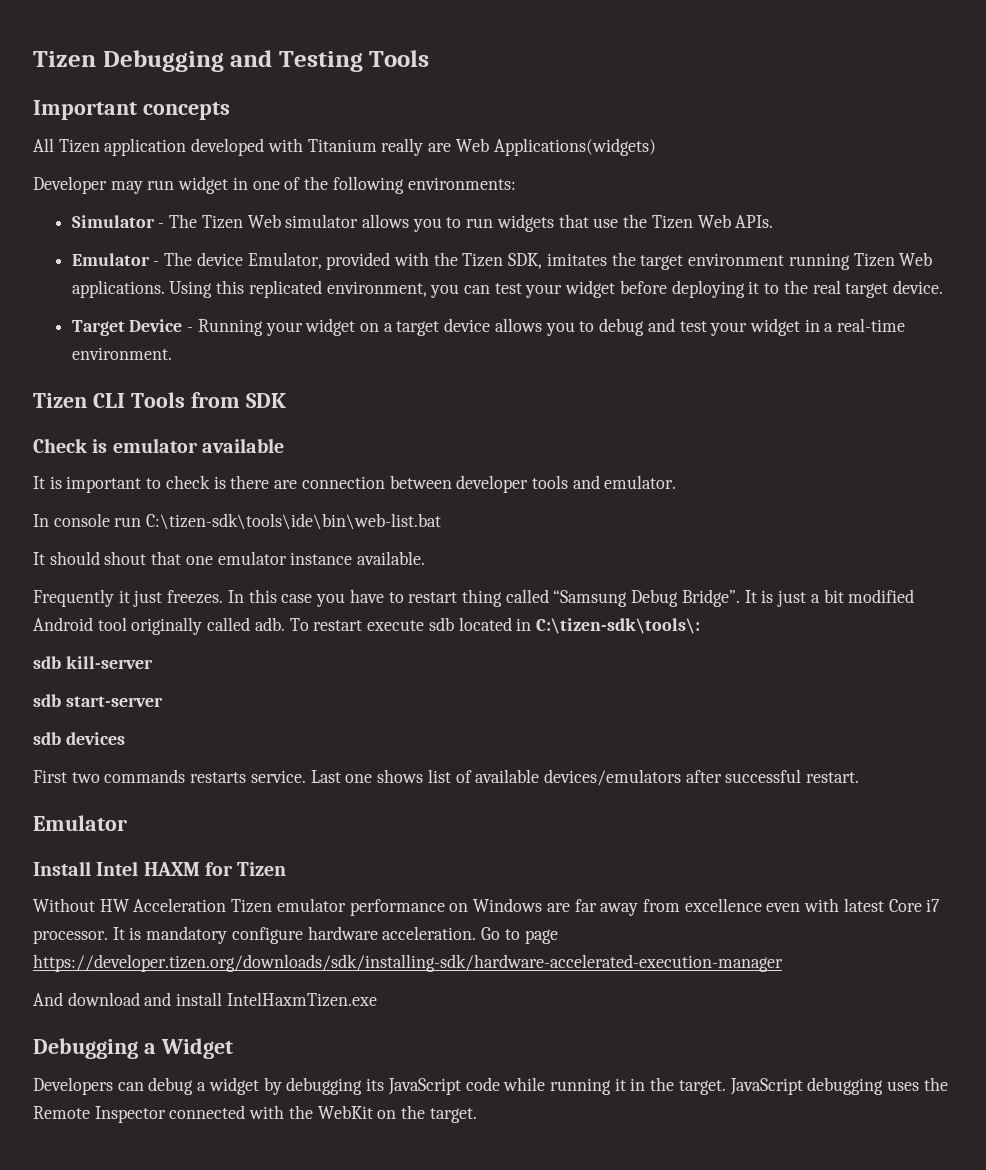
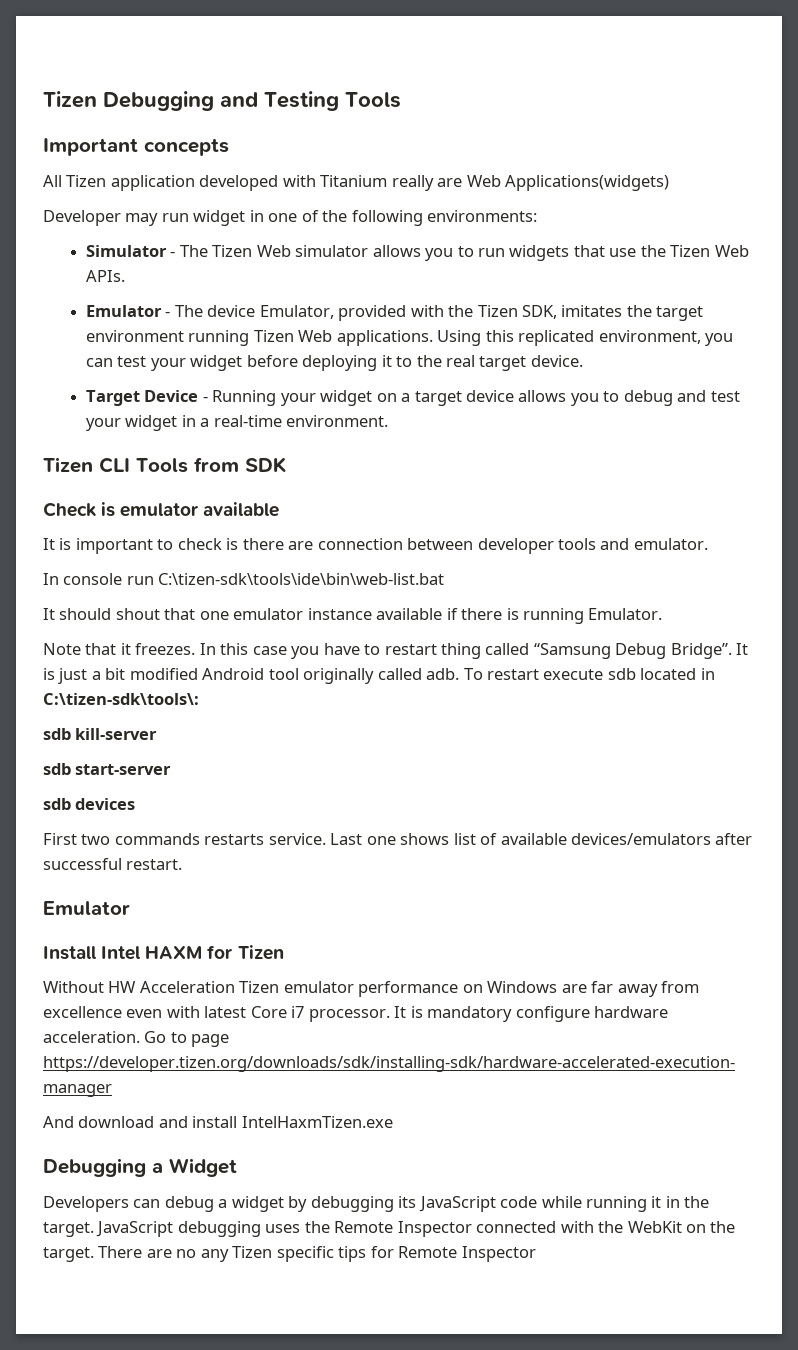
- It should shout that one emulator instance available.
- Frequently it just freezes.
+ It should shout that one emulator instance available if there is running Emulator.
+ Note that it freezes.
+ There are no any Tizen specific tips for Remote Inspector

